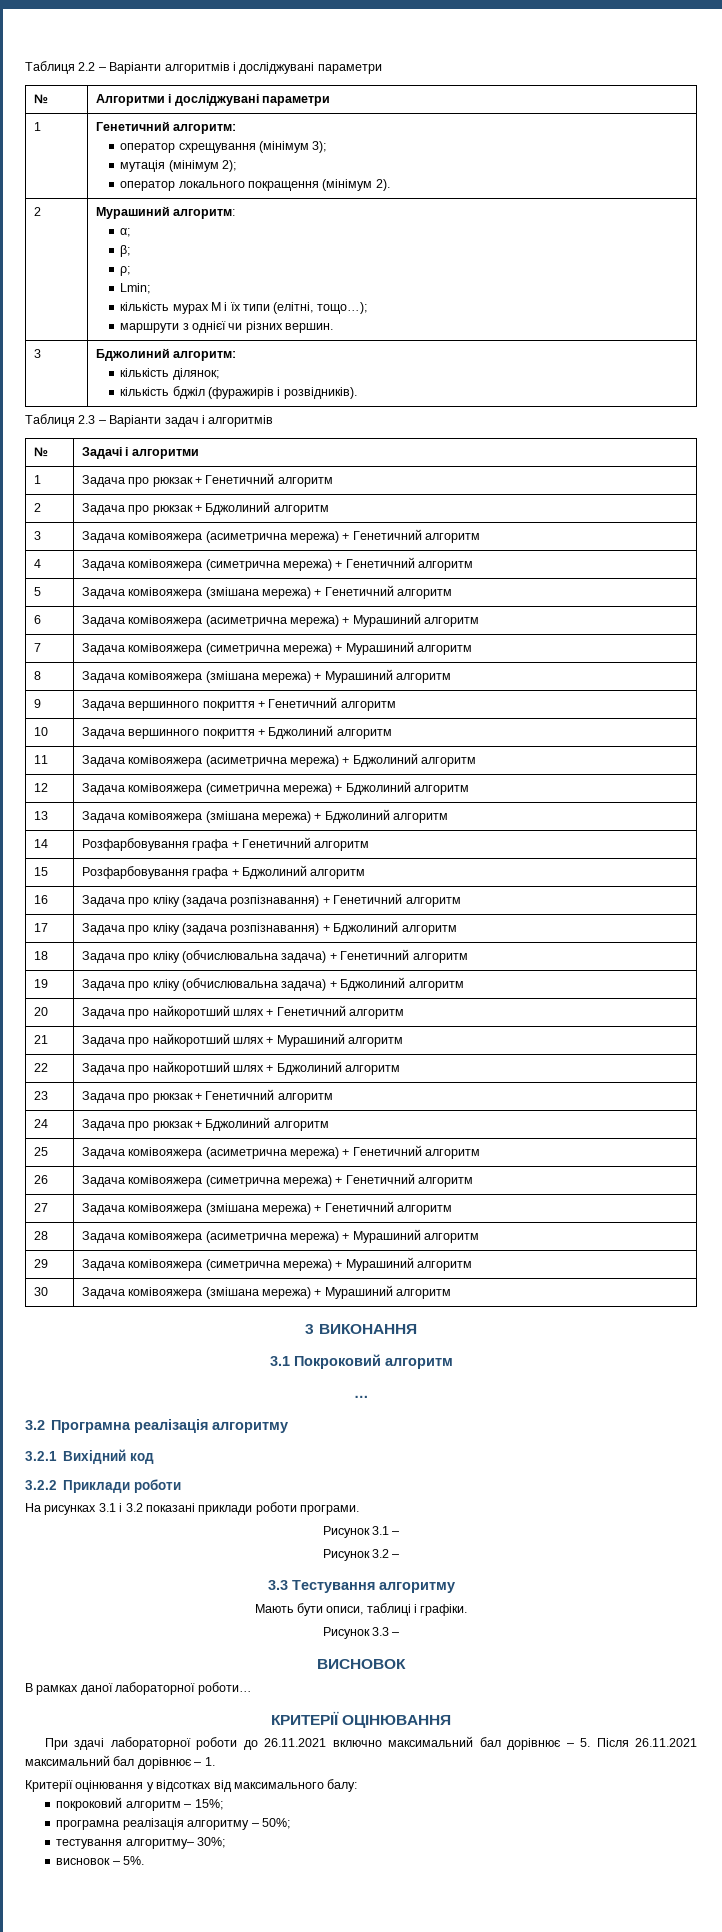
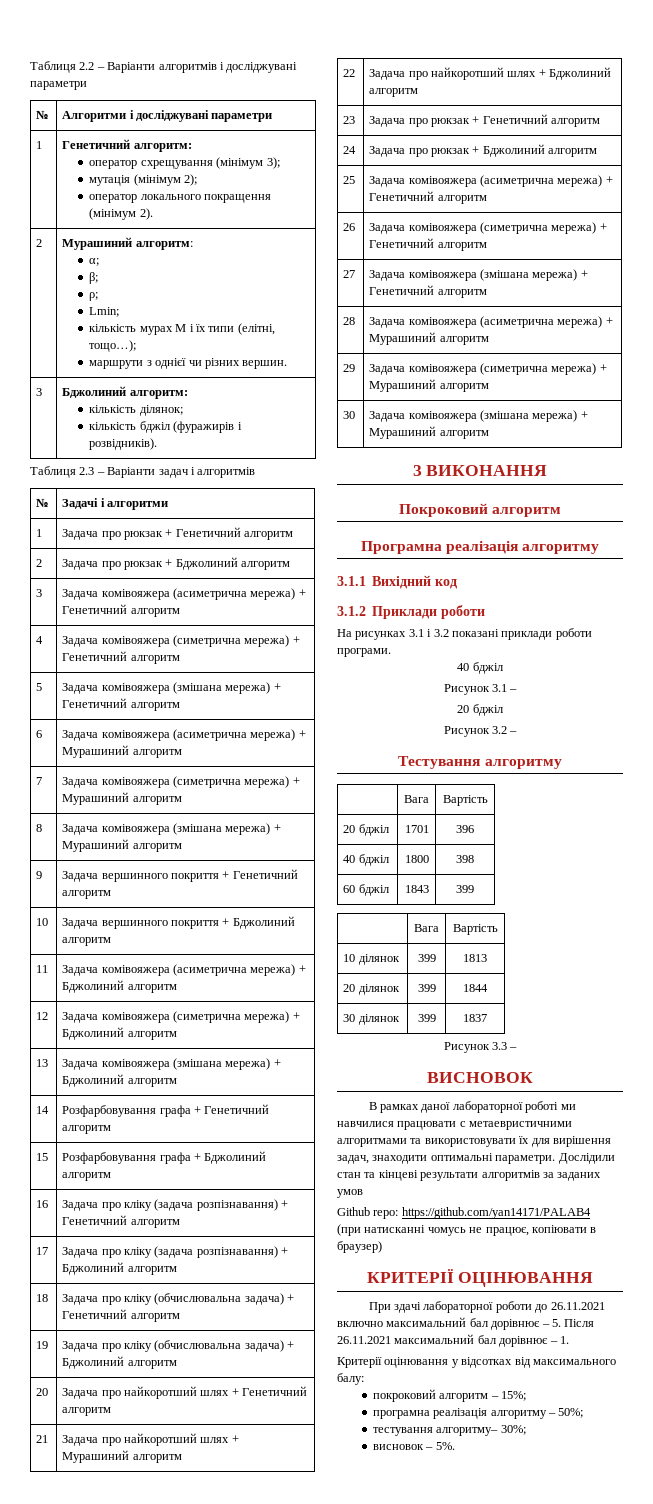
- 3.1 Покроковий алгоритм
+ Покроковий алгоритм
- …
- 3.2 Програмна реалізація алгоритму
+ Програмна реалізація алгоритму
- 3.2.1 Вихідний код
+ 3.1.1 Вихідний код
- 3.2.2 Приклади роботи
+ 3.1.2 Приклади роботи
  На рисунках 3.1 і 3.2 показані приклади роботи програми.
+ 40 бджіл
  Рисунок 3.1 –
+ 20 бджіл
- 3.3 Тестування алгоритму
- Мають бути описи, таблиці і графіки.
+ Тестування алгоритму
+ | Вага | Вартість
+ 20 бджіл | 1701 | 396
+ 40 бджіл | 1800 | 398
+ 60 бджіл | 1843 | 399
+ | Вага | Вартість
+ 10 ділянок | 399 | 1813
+ 20 ділянок | 399 | 1844
+ 30 ділянок | 399 | 1837
- В рамках даної лабораторної роботи…
+ В рамках даної лабораторної роботі ми навчилися працювати с метаевристичними алгоритмами та використовувати їх для вирішення задач, знаходити оптимальні параметри. Дослідили стан та кінцеві результати алгоритмів за заданих умов
+ Github repo: https://github.com/yan14171/PALAB4
+ (при натисканні чомусь не працює, копіювати в браузер)

